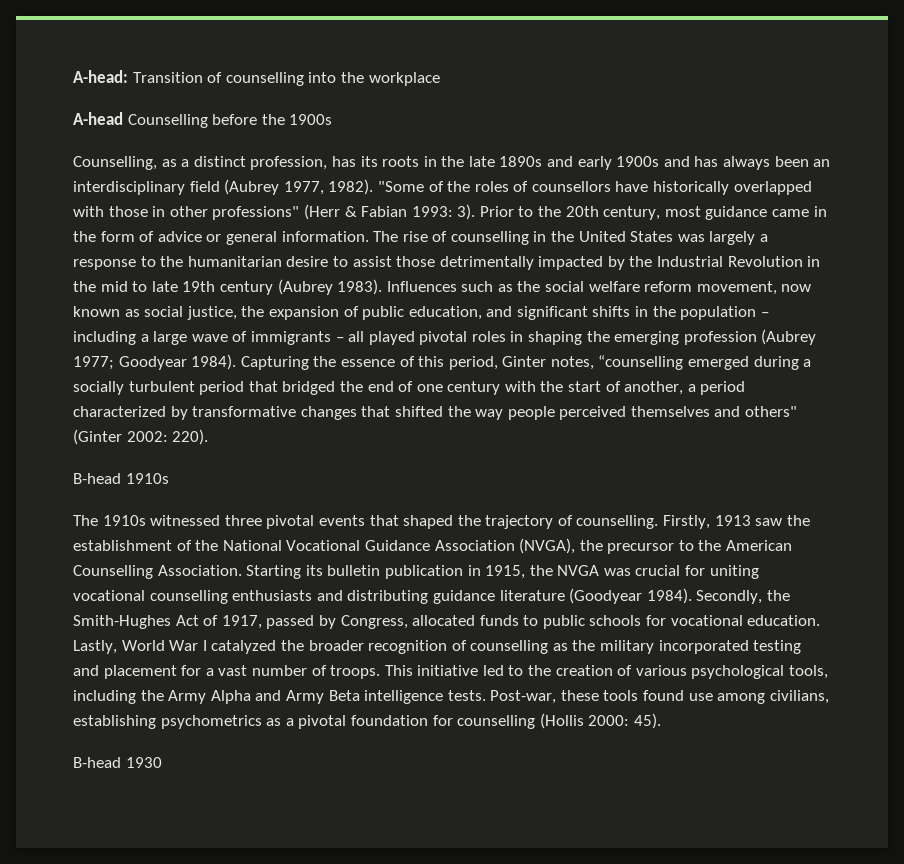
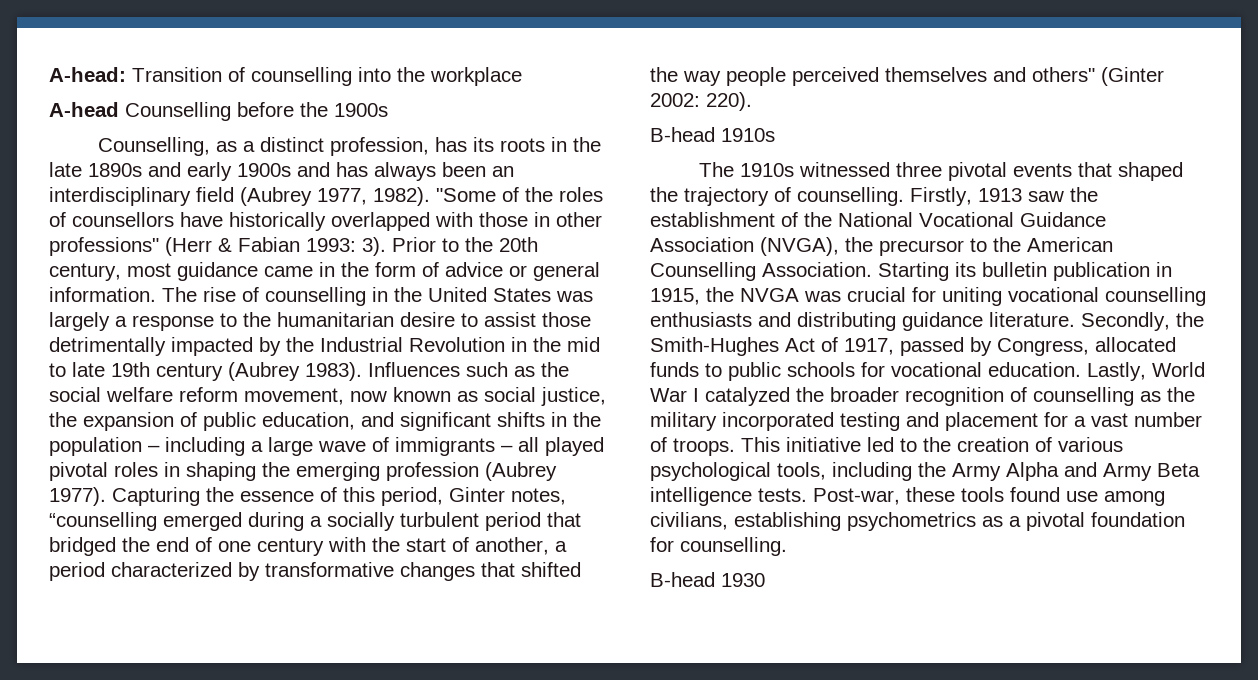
- Influences such as the social welfare reform movement, now known as social justice, the expansion of public education, and significant shifts in the population – including a large wave of immigrants – all played pivotal roles in shaping the emerging profession (Aubrey 1977; Goodyear 1984).
+ Influences such as the social welfare reform movement, now known as social justice, the expansion of public education, and significant shifts in the population – including a large wave of immigrants – all played pivotal roles in shaping the emerging profession (Aubrey 1977).
- Starting its bulletin publication in 1915, the NVGA was crucial for uniting vocational counselling enthusiasts and distributing guidance literature (Goodyear 1984).
+ Starting its bulletin publication in 1915, the NVGA was crucial for uniting vocational counselling enthusiasts and distributing guidance literature.
- Post-war, these tools found use among civilians, establishing psychometrics as a pivotal foundation for counselling (Hollis 2000: 45).
+ Post-war, these tools found use among civilians, establishing psychometrics as a pivotal foundation for counselling.

